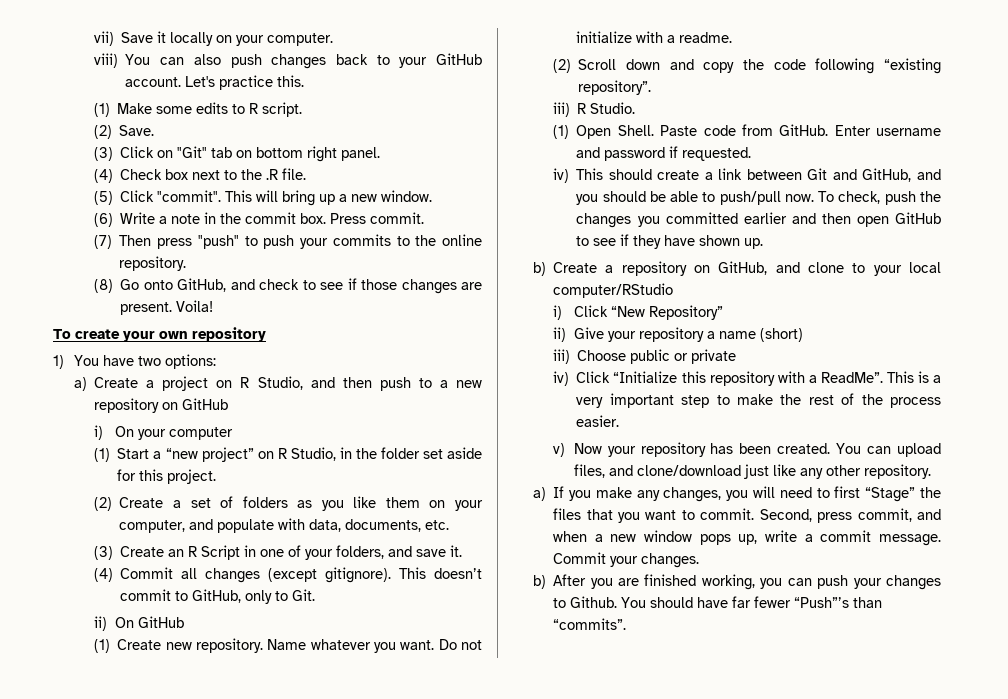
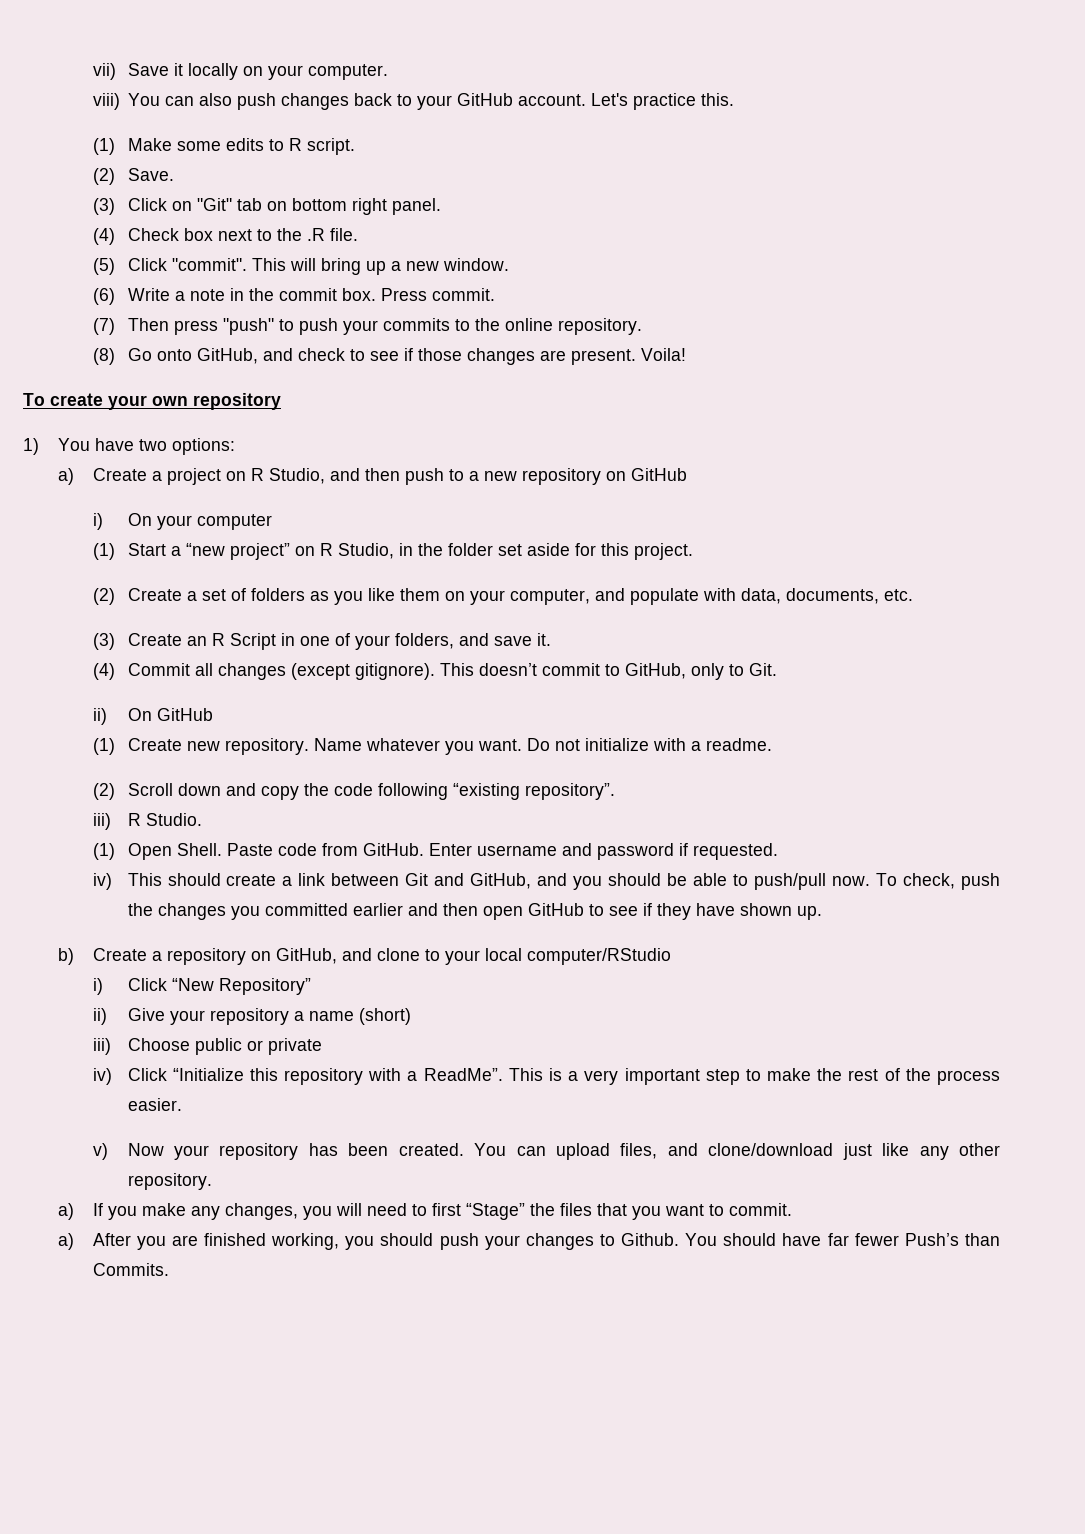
- a) If you make any changes, you will need to first “Stage” the files that you want to commit. Second, press commit, and when a new window pops up, write a commit message. Commit your changes.
- b) After you are finished working, you can push your changes to Github.
+ a) If you make any changes, you will need to first “Stage” the files that you want to commit.
+ a) After you are finished working, you should push your changes to Github.
- You should have far fewer “Push”’s than “commits”.
+ You should have far fewer Push’s than Commits.

